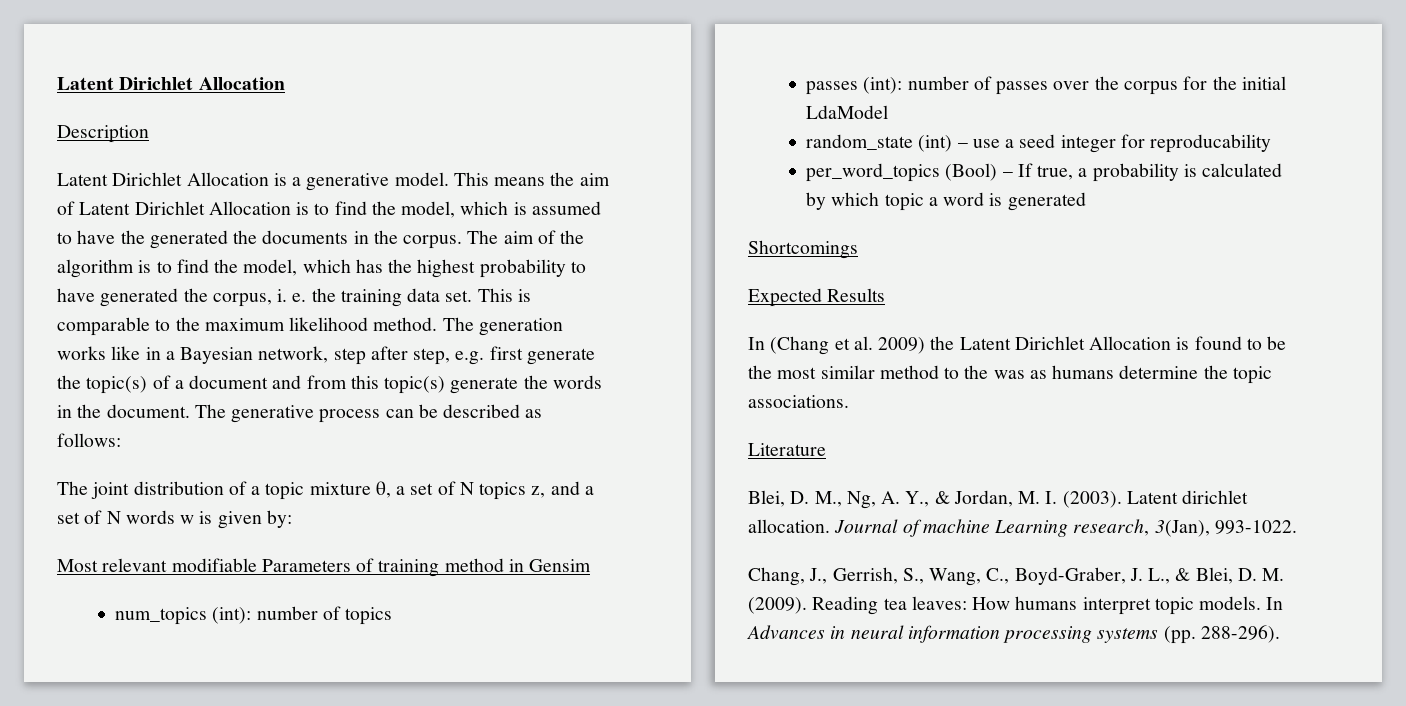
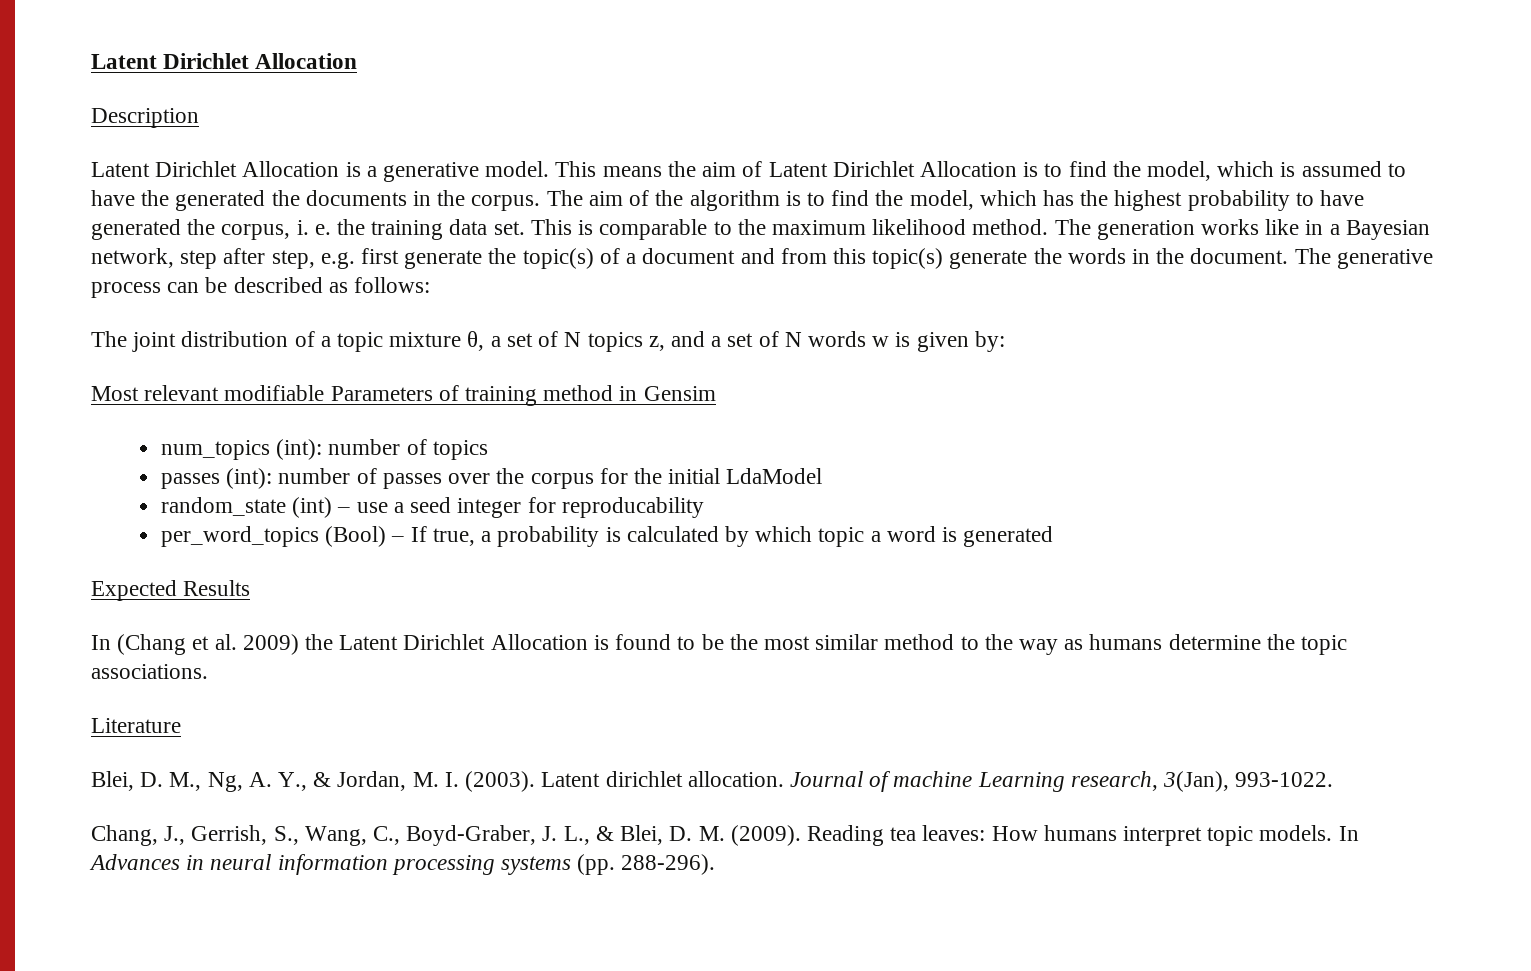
- Shortcomings
- In (Chang et al. 2009) the Latent Dirichlet Allocation is found to be the most similar method to the was as humans determine the topic associations.
+ In (Chang et al. 2009) the Latent Dirichlet Allocation is found to be the most similar method to the way as humans determine the topic associations.

